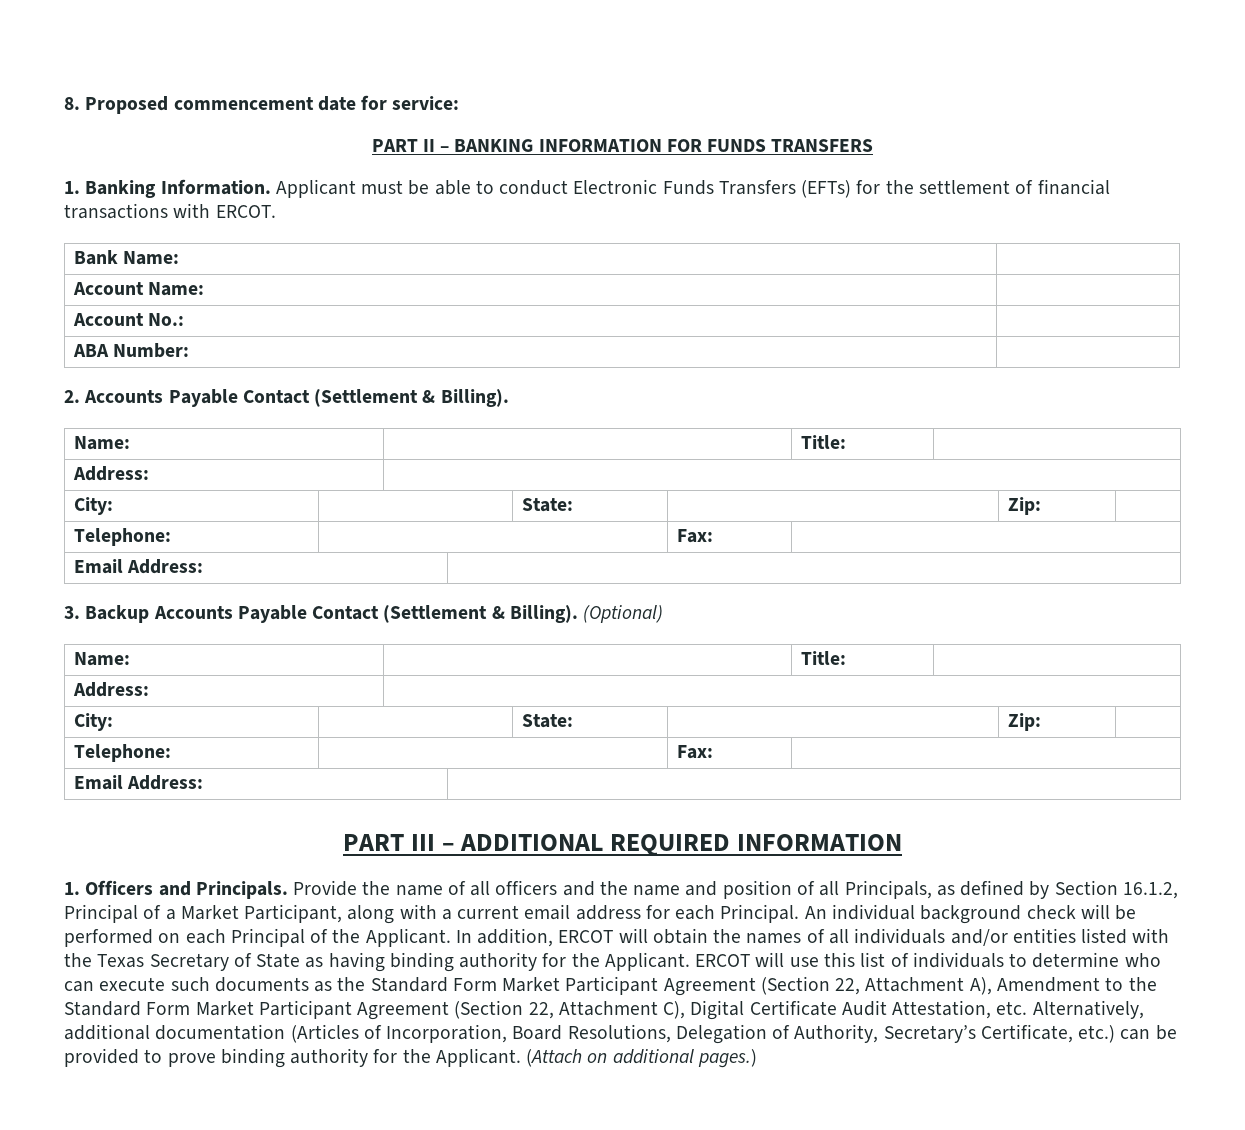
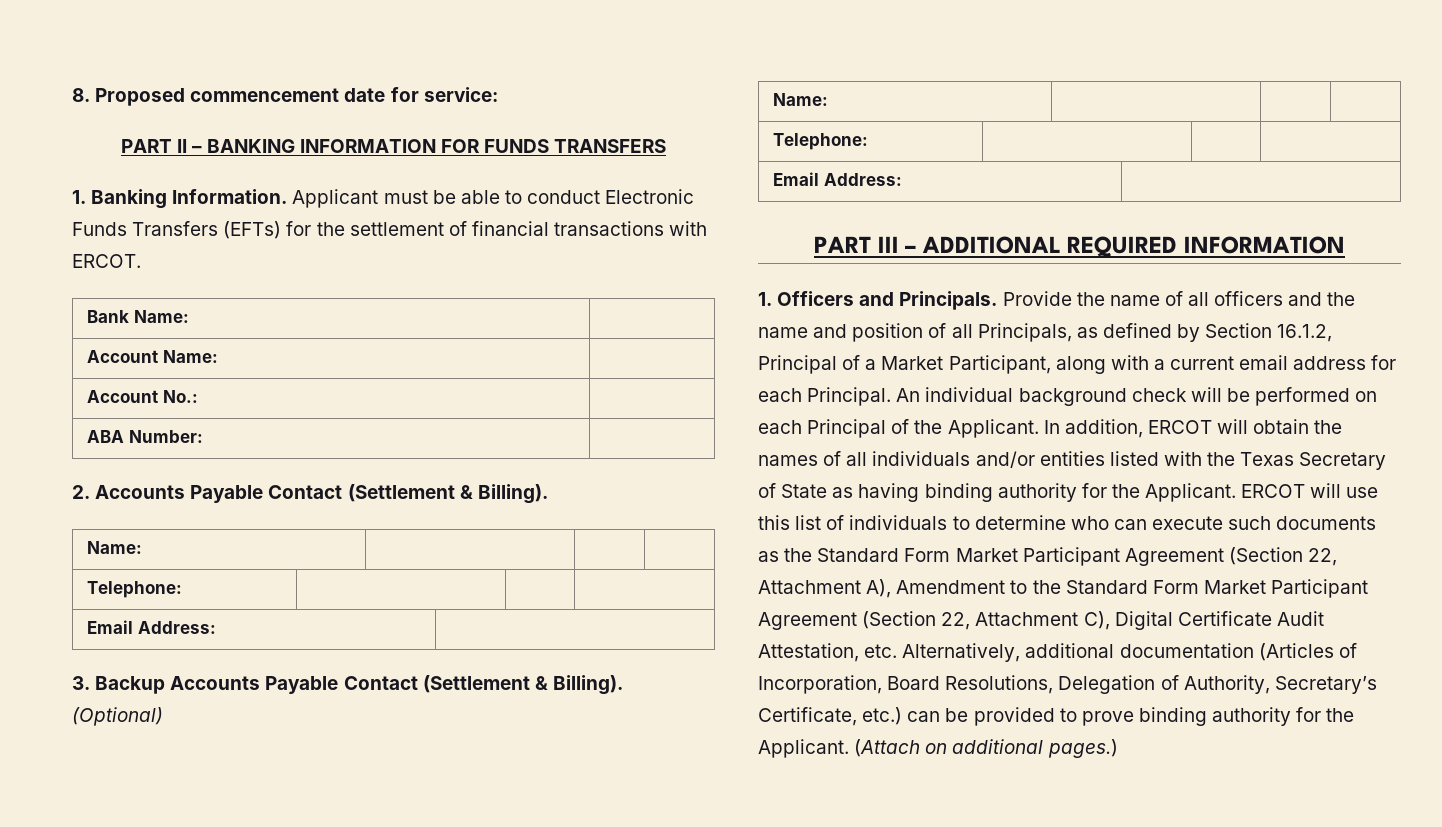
  2. Accounts Payable Contact (Settlement & Billing).
- Name: | | Title: |
- Address: |
- City: | | State: | | Zip: |
- Telephone: | | Fax: |
+ Name: | | |
+ Telephone: | | |
  (Optional)
- Name: | | Title: |
- Address: |
- City: | | State: | | Zip: |
- Telephone: | | Fax: |
+ Name: | | |
+ Telephone: | | |

